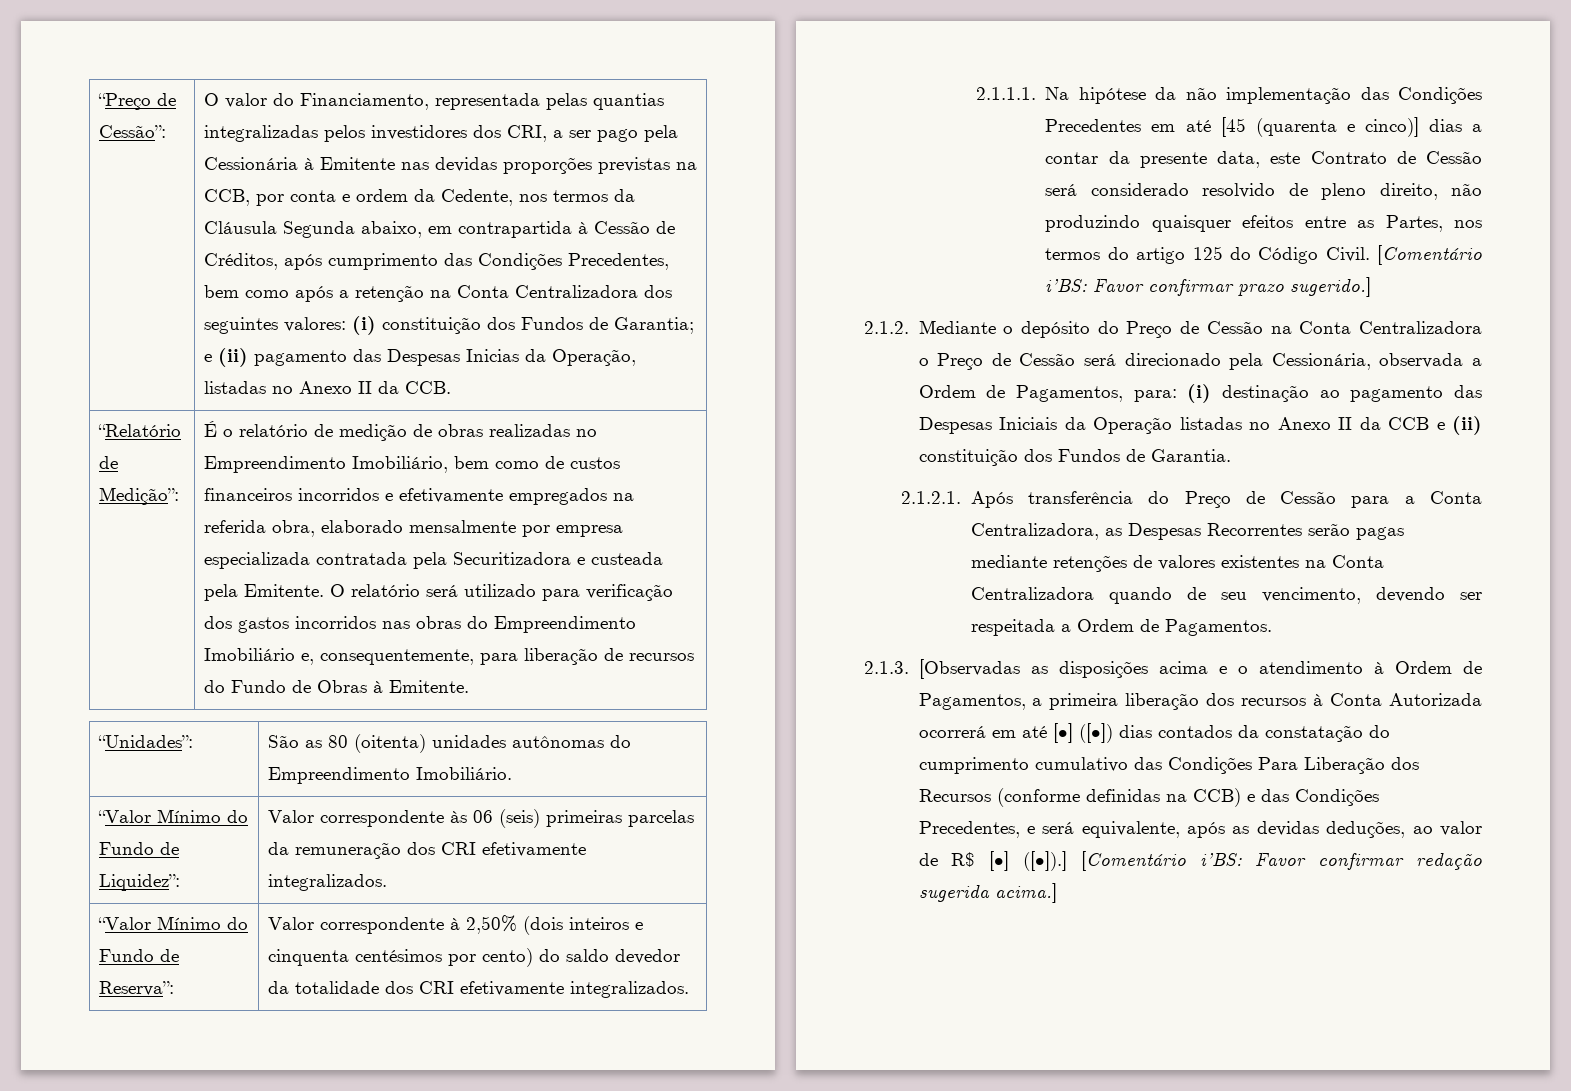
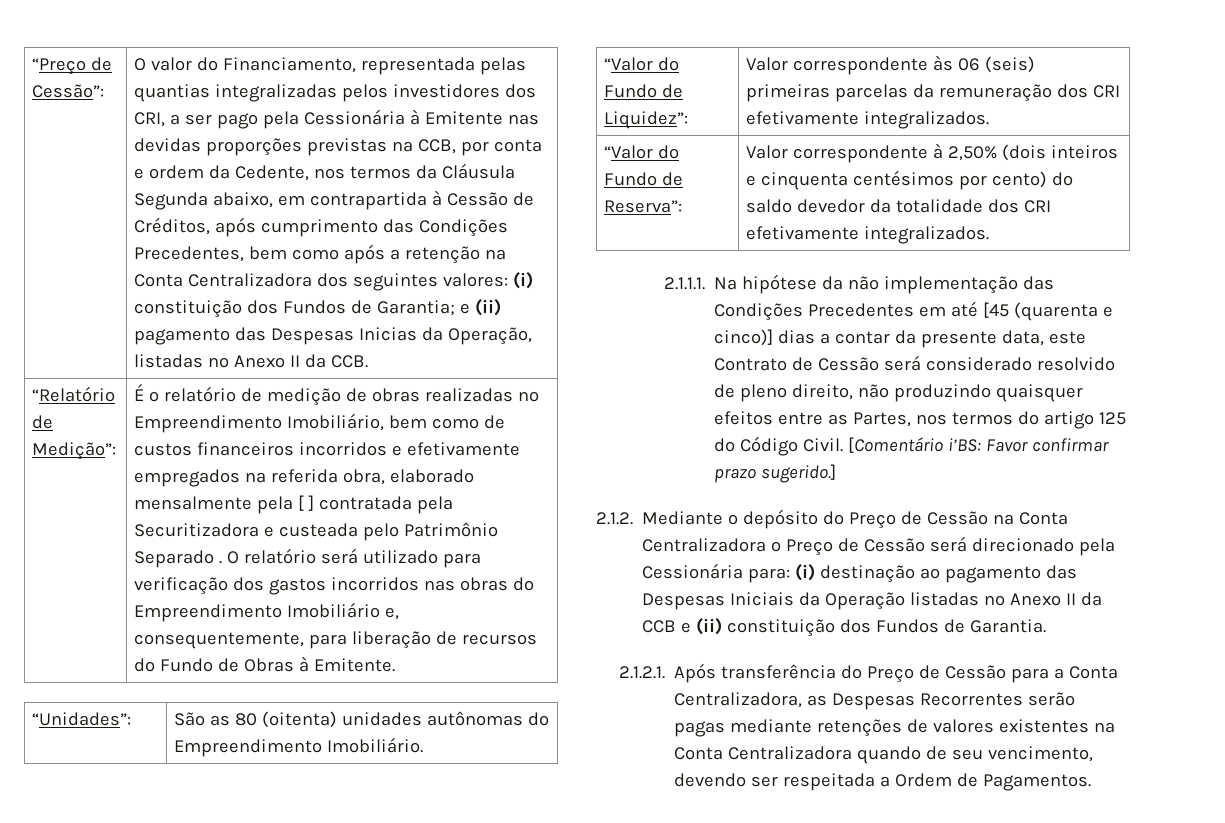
- É o relatório de medição de obras realizadas no Empreendimento Imobiliário, bem como de custos financeiros incorridos e efetivamente empregados na referida obra, elaborado mensalmente por empresa especializada contratada pela Securitizadora e custeada pela Emitente.
+ É o relatório de medição de obras realizadas no Empreendimento Imobiliário, bem como de custos financeiros incorridos e efetivamente empregados na referida obra, elaborado mensalmente pela [ ] contratada pela Securitizadora e custeada pelo Patrimônio Separado .
- “Valor Mínimo do Fundo de Liquidez”: | Valor correspondente às 06 (seis) primeiras parcelas da remuneração dos CRI efetivamente integralizados.
+ “Valor do Fundo de Liquidez”: | Valor correspondente às 06 (seis) primeiras parcelas da remuneração dos CRI efetivamente integralizados.
- “Valor Mínimo do Fundo de Reserva”: | Valor correspondente à 2,50% (dois inteiros e cinquenta centésimos por cento) do saldo devedor da totalidade dos CRI efetivamente integralizados.
+ “Valor do Fundo de Reserva”: | Valor correspondente à 2,50% (dois inteiros e cinquenta centésimos por cento) do saldo devedor da totalidade dos CRI efetivamente integralizados.
- 2.1.2. Mediante o depósito do Preço de Cessão na Conta Centralizadora o Preço de Cessão será direcionado pela Cessionária, observada a Ordem de Pagamentos, para: (i) destinação ao pagamento das Despesas Iniciais da Operação listadas no Anexo II da CCB e (ii) constituição dos Fundos de Garantia.
+ 2.1.2. Mediante o depósito do Preço de Cessão na Conta Centralizadora o Preço de Cessão será direcionado pela Cessionária para: (i) destinação ao pagamento das Despesas Iniciais da Operação listadas no Anexo II da CCB e (ii) constituição dos Fundos de Garantia.
- 2.1.3. [Observadas as disposições acima e o atendimento à Ordem de Pagamentos, a primeira liberação dos recursos à Conta Autorizada ocorrerá em até [•] ([•]) dias contados da constatação do cumprimento cumulativo das Condições Para Liberação dos Recursos (conforme definidas na CCB) e das Condições Precedentes, e será equivalente, após as devidas deduções, ao valor de R$ [•] ([•]).] [Comentário i’BS: Favor confirmar redação sugerida acima.]

